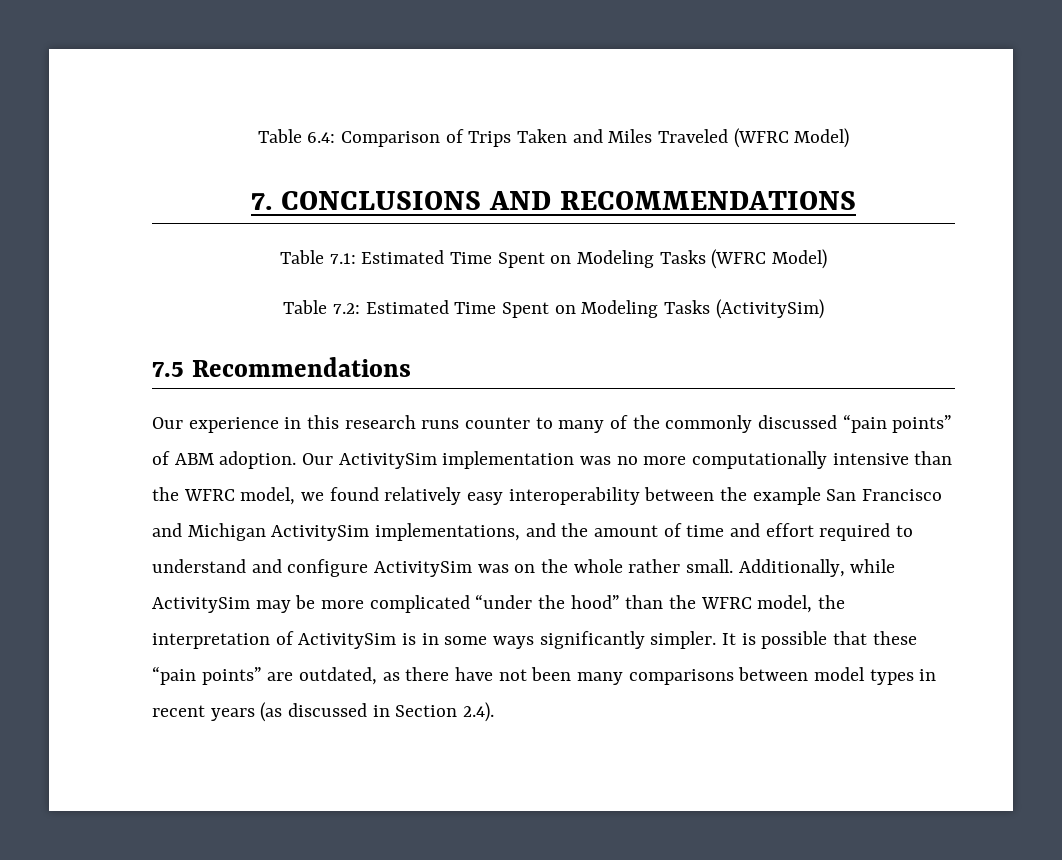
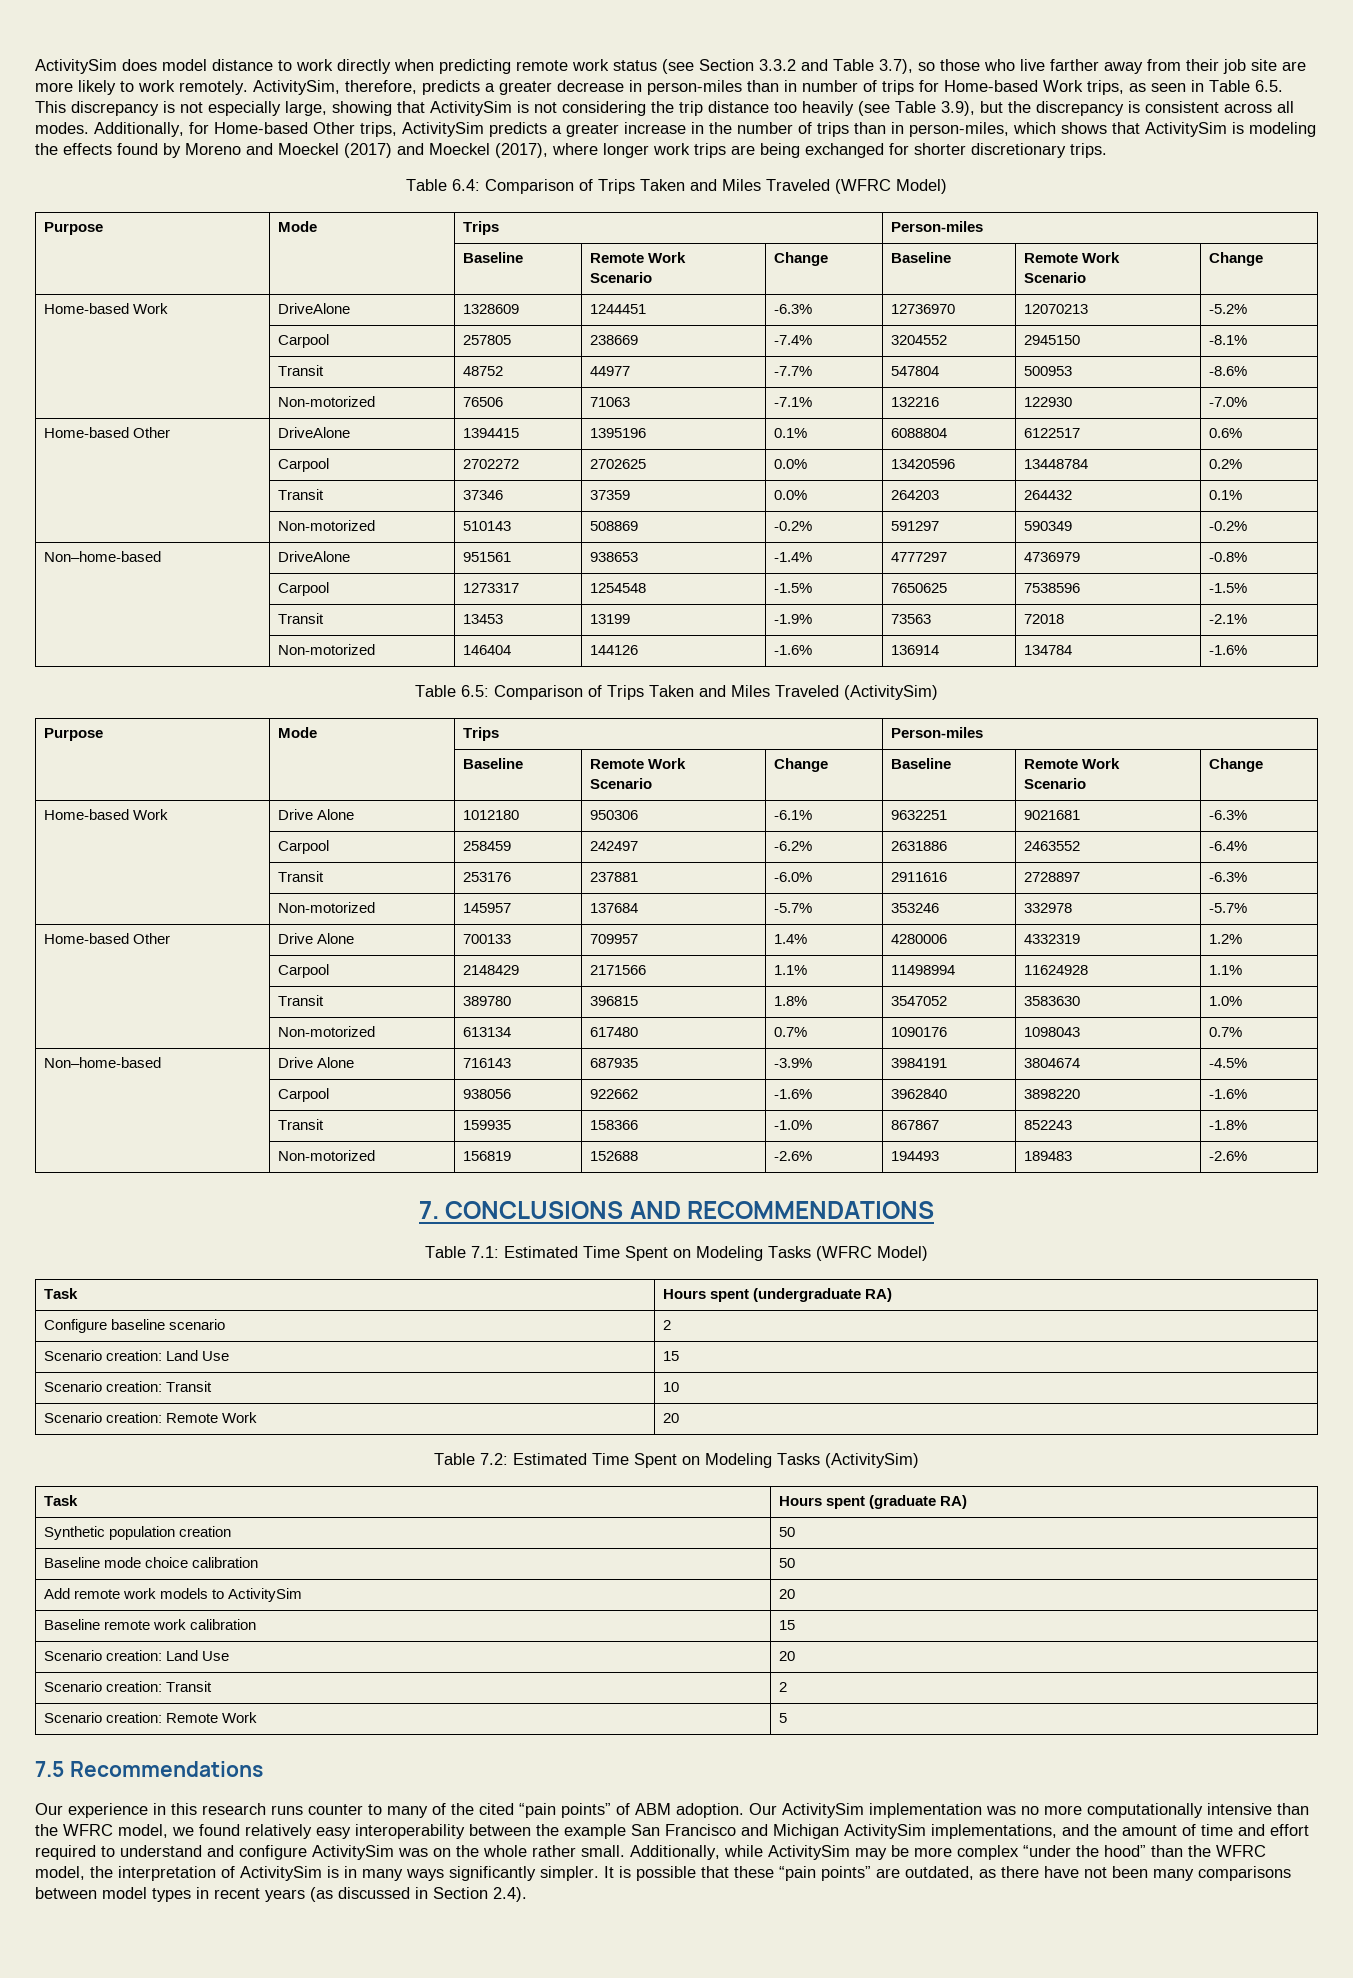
+ ActivitySim does model distance to work directly when predicting remote work status (see Section 3.3.2 and Table 3.7), so those who live farther away from their job site are more likely to work remotely. ActivitySim, therefore, predicts a greater decrease in person-miles than in number of trips for Home-based Work trips, as seen in Table 6.5. This discrepancy is not especially large, showing that ActivitySim is not considering the trip distance too heavily (see Table 3.9), but the discrepancy is consistent across all modes. Additionally, for Home-based Other trips, ActivitySim predicts a greater increase in the number of trips than in person-miles, which shows that ActivitySim is modeling the effects found by Moreno and Moeckel (2017) and Moeckel (2017), where longer work trips are being exchanged for shorter discretionary trips.
  Table 6.4: Comparison of Trips Taken and Miles Traveled (WFRC Model)
+ Purpose | Mode | Trips | Person-miles
+ | | Baseline | Remote Work
+ Scenario | Change | Baseline | Remote Work
+ Scenario | Change
+ Home-based Work | DriveAlone | 1328609 | 1244451 | -6.3% | 12736970 | 12070213 | -5.2%
+ | Carpool | 257805 | 238669 | -7.4% | 3204552 | 2945150 | -8.1%
+ | Transit | 48752 | 44977 | -7.7% | 547804 | 500953 | -8.6%
+ | Non-motorized | 76506 | 71063 | -7.1% | 132216 | 122930 | -7.0%
+ Home-based Other | DriveAlone | 1394415 | 1395196 | 0.1% | 6088804 | 6122517 | 0.6%
+ | Carpool | 2702272 | 2702625 | 0.0% | 13420596 | 13448784 | 0.2%
+ | Transit | 37346 | 37359 | 0.0% | 264203 | 264432 | 0.1%
+ | Non-motorized | 510143 | 508869 | -0.2% | 591297 | 590349 | -0.2%
+ Non–home-based | DriveAlone | 951561 | 938653 | -1.4% | 4777297 | 4736979 | -0.8%
+ | Carpool | 1273317 | 1254548 | -1.5% | 7650625 | 7538596 | -1.5%
+ | Transit | 13453 | 13199 | -1.9% | 73563 | 72018 | -2.1%
+ | Non-motorized | 146404 | 144126 | -1.6% | 136914 | 134784 | -1.6%
+ Table 6.5: Comparison of Trips Taken and Miles Traveled (ActivitySim)
+ Purpose | Mode | Trips | Person-miles
+ | | Baseline | Remote Work
+ Scenario | Change | Baseline | Remote Work
+ Scenario | Change
+ Home-based Work | Drive Alone | 1012180 | 950306 | -6.1% | 9632251 | 9021681 | -6.3%
+ | Carpool | 258459 | 242497 | -6.2% | 2631886 | 2463552 | -6.4%
+ | Transit | 253176 | 237881 | -6.0% | 2911616 | 2728897 | -6.3%
+ | Non-motorized | 145957 | 137684 | -5.7% | 353246 | 332978 | -5.7%
+ Home-based Other | Drive Alone | 700133 | 709957 | 1.4% | 4280006 | 4332319 | 1.2%
+ | Carpool | 2148429 | 2171566 | 1.1% | 11498994 | 11624928 | 1.1%
+ | Transit | 389780 | 396815 | 1.8% | 3547052 | 3583630 | 1.0%
+ | Non-motorized | 613134 | 617480 | 0.7% | 1090176 | 1098043 | 0.7%
+ Non–home-based | Drive Alone | 716143 | 687935 | -3.9% | 3984191 | 3804674 | -4.5%
+ | Carpool | 938056 | 922662 | -1.6% | 3962840 | 3898220 | -1.6%
+ | Transit | 159935 | 158366 | -1.0% | 867867 | 852243 | -1.8%
+ | Non-motorized | 156819 | 152688 | -2.6% | 194493 | 189483 | -2.6%
+ Task | Hours spent (undergraduate RA)
+ Configure baseline scenario | 2
+ Scenario creation: Land Use | 15
+ Scenario creation: Transit | 10
+ Scenario creation: Remote Work | 20
+ Task | Hours spent (graduate RA)
+ Synthetic population creation | 50
+ Baseline mode choice calibration | 50
+ Add remote work models to ActivitySim | 20
+ Baseline remote work calibration | 15
+ Scenario creation: Land Use | 20
+ Scenario creation: Transit | 2
+ Scenario creation: Remote Work | 5
- Our experience in this research runs counter to many of the commonly discussed “pain points” of ABM adoption.
+ Our experience in this research runs counter to many of the cited “pain points” of ABM adoption.
- Additionally, while ActivitySim may be more complicated “under the hood” than the WFRC model, the interpretation of ActivitySim is in some ways significantly simpler.
+ Additionally, while ActivitySim may be more complex “under the hood” than the WFRC model, the interpretation of ActivitySim is in many ways significantly simpler.

